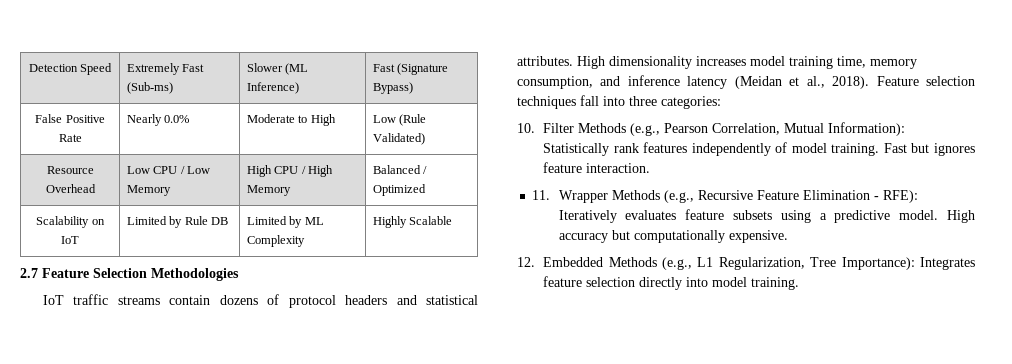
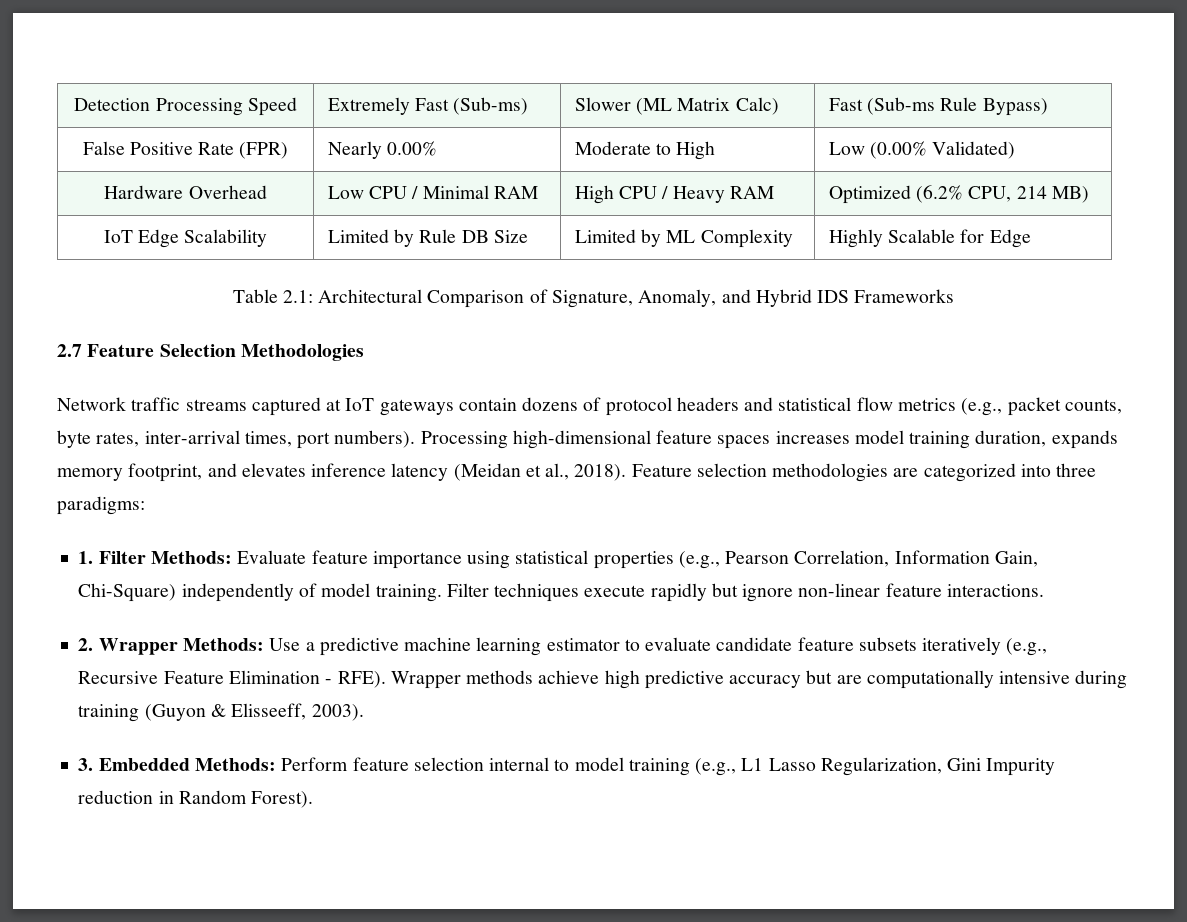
- Detection Speed | Extremely Fast (Sub-ms) | Slower (ML Inference) | Fast (Signature Bypass)
+ Detection Processing Speed | Extremely Fast (Sub-ms) | Slower (ML Matrix Calc) | Fast (Sub-ms Rule Bypass)
- False Positive Rate | Nearly 0.0% | Moderate to High | Low (Rule Validated)
+ False Positive Rate (FPR) | Nearly 0.00% | Moderate to High | Low (0.00% Validated)
- Resource Overhead | Low CPU / Low Memory | High CPU / High Memory | Balanced / Optimized
- Scalability on IoT | Limited by Rule DB | Limited by ML Complexity | Highly Scalable
+ Hardware Overhead | Low CPU / Minimal RAM | High CPU / Heavy RAM | Optimized (6.2% CPU, 214 MB)
+ IoT Edge Scalability | Limited by Rule DB Size | Limited by ML Complexity | Highly Scalable for Edge
+ Table 2.1: Architectural Comparison of Signature, Anomaly, and Hybrid IDS Frameworks
- IoT traffic streams contain dozens of protocol headers and statistical attributes. High dimensionality increases model training time, memory consumption, and inference latency (Meidan et al., 2018).
+ Network traffic streams captured at IoT gateways contain dozens of protocol headers and statistical flow metrics (e.g., packet counts, byte rates, inter-arrival times, port numbers). Processing high-dimensional feature spaces increases model training duration, expands memory footprint, and elevates inference latency (Meidan et al., 2018).
- Feature selection techniques fall into three categories:
- 10. Filter Methods (e.g., Pearson Correlation, Mutual Information): Statistically rank features independently of model training. Fast but ignores feature interaction.
- 11. Wrapper Methods (e.g., Recursive Feature Elimination - RFE): Iteratively evaluates feature subsets using a predictive model. High accuracy but computationally expensive.
- 12. Embedded Methods (e.g., L1 Regularization, Tree Importance): Integrates feature selection directly into model training.
+ Feature selection methodologies are categorized into three paradigms:
+ 1. Filter Methods: Evaluate feature importance using statistical properties (e.g., Pearson Correlation, Information Gain, Chi-Square) independently of model training. Filter techniques execute rapidly but ignore non-linear feature interactions.
+ 2. Wrapper Methods: Use a predictive machine learning estimator to evaluate candidate feature subsets iteratively (e.g., Recursive Feature Elimination - RFE). Wrapper methods achieve high predictive accuracy but are computationally intensive during training (Guyon & Elisseeff, 2003).
+ 3. Embedded Methods: Perform feature selection internal to model training (e.g., L1 Lasso Regularization, Gini Impurity reduction in Random Forest).

